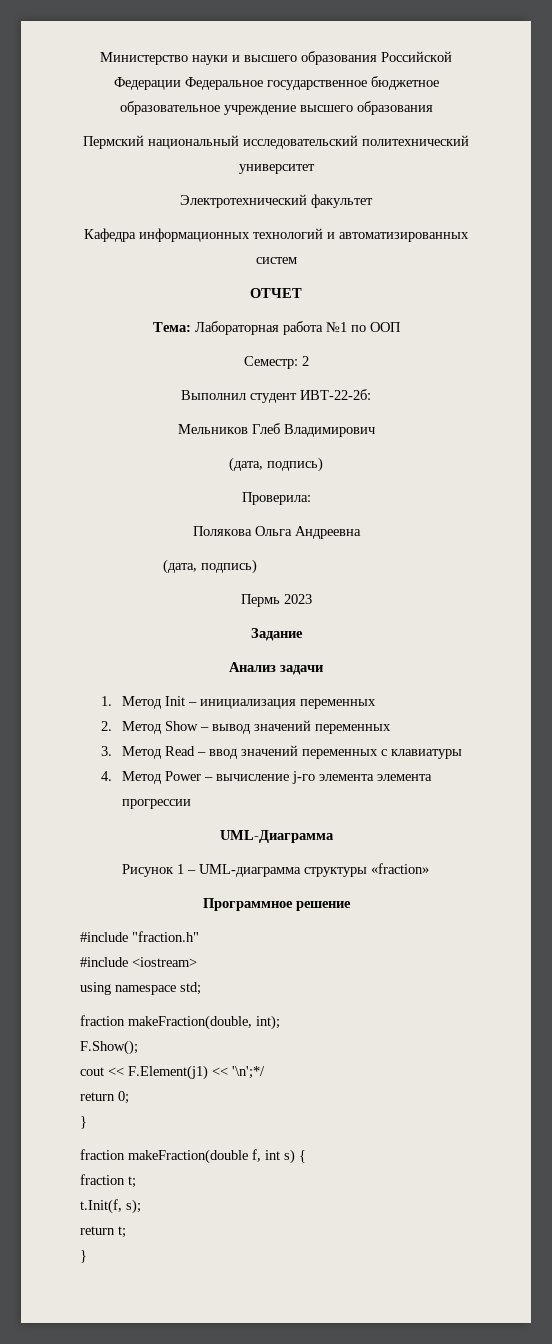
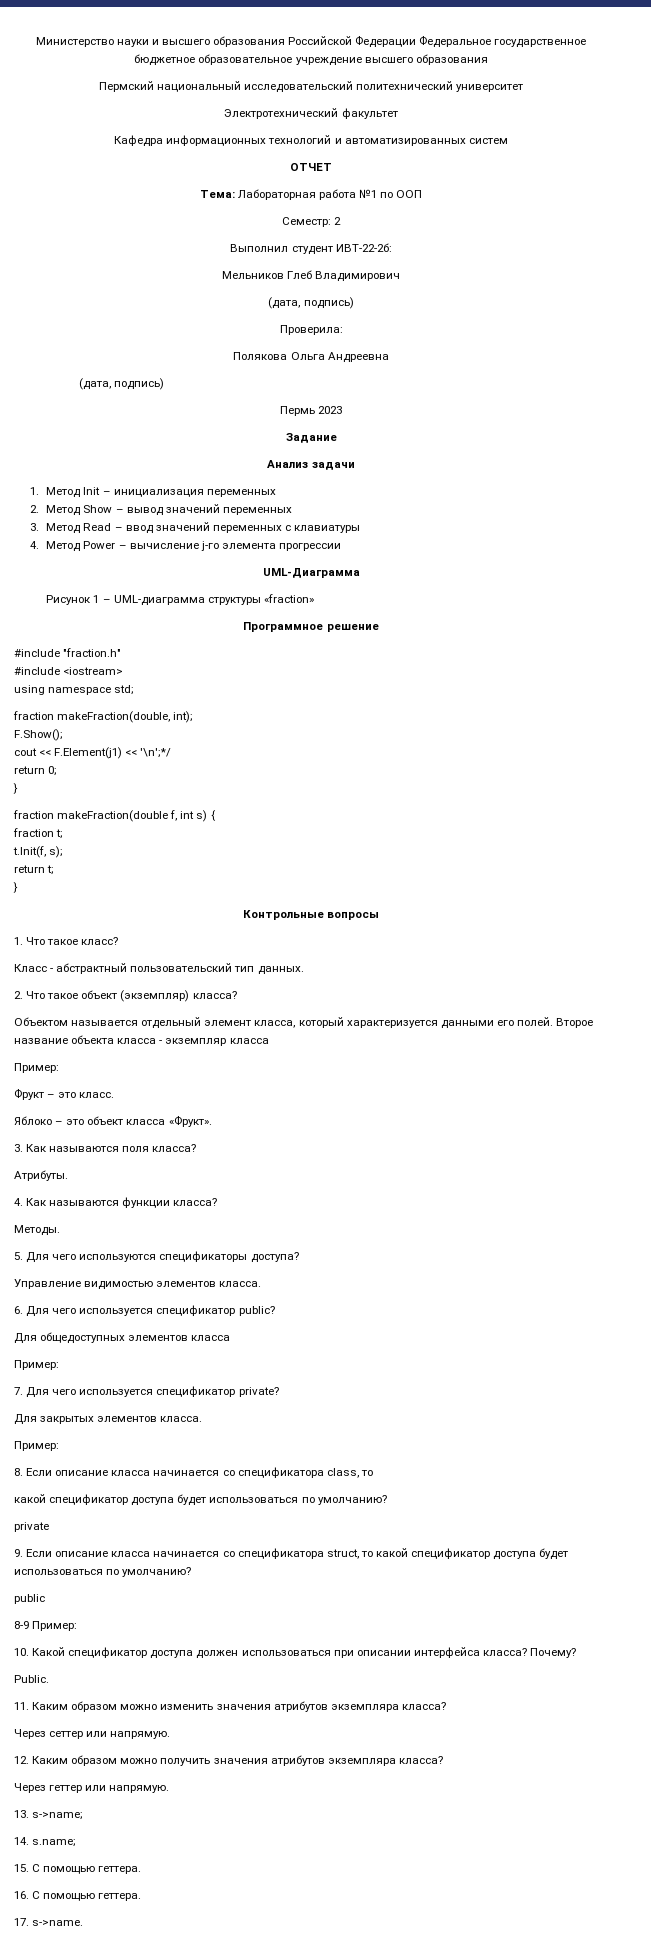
- 4. Метод Power – вычисление j-го элемента элемента прогрессии
+ 4. Метод Power – вычисление j-го элемента прогрессии
+ Контрольные вопросы
+ 1. Что такое класс?
+ Класс - абстрактный пользовательский тип данных.
+ 2. Что такое объект (экземпляр) класса?
+ Объектом называется отдельный элемент класса, который характеризуется данными его полей. Второе название объекта класса - экземпляр класса
+ Пример:
+ Фрукт – это класс.
+ Яблоко – это объект класса «Фрукт».
+ 3. Как называются поля класса?
+ Атрибуты.
+ 4. Как называются функции класса?
+ Методы.
+ 5. Для чего используются спецификаторы доступа?
+ Управление видимостью элементов класса.
+ 6. Для чего используется спецификатор public?
+ Для общедоступных элементов класса
+ Пример:
+ 7. Для чего используется спецификатор private?
+ Для закрытых элементов класса.
+ Пример:
+ 8. Если описание класса начинается со спецификатора class, то
+ какой спецификатор доступа будет использоваться по умолчанию?
+ private
+ 9. Если описание класса начинается со спецификатора struct, то какой спецификатор доступа будет использоваться по умолчанию?
+ public
+ 8-9 Пример:
+ 10. Какой спецификатор доступа должен использоваться при описании интерфейса класса? Почему?
+ Public.
+ 11. Каким образом можно изменить значения атрибутов экземпляра класса?
+ Через сеттер или напрямую.
+ 12. Каким образом можно получить значения атрибутов экземпляра класса?
+ Через геттер или напрямую.
+ 13. s->name;
+ 14. s.name;
+ 15. С помощью геттера.
+ 16. С помощью геттера.
+ 17. s->name.

